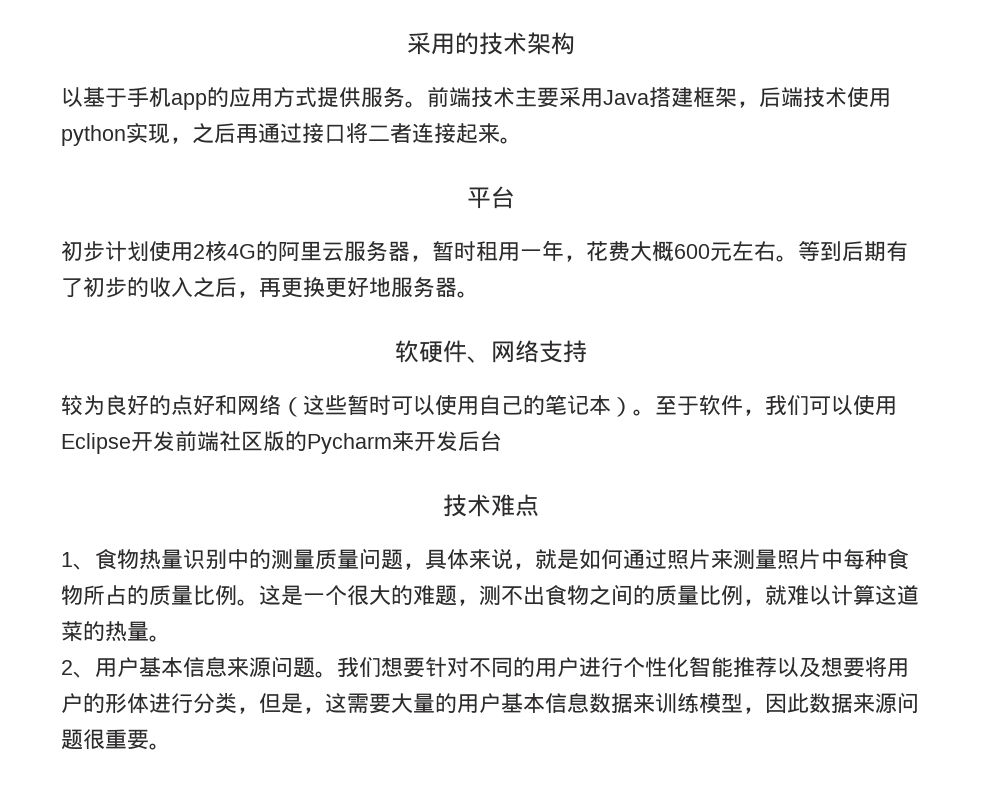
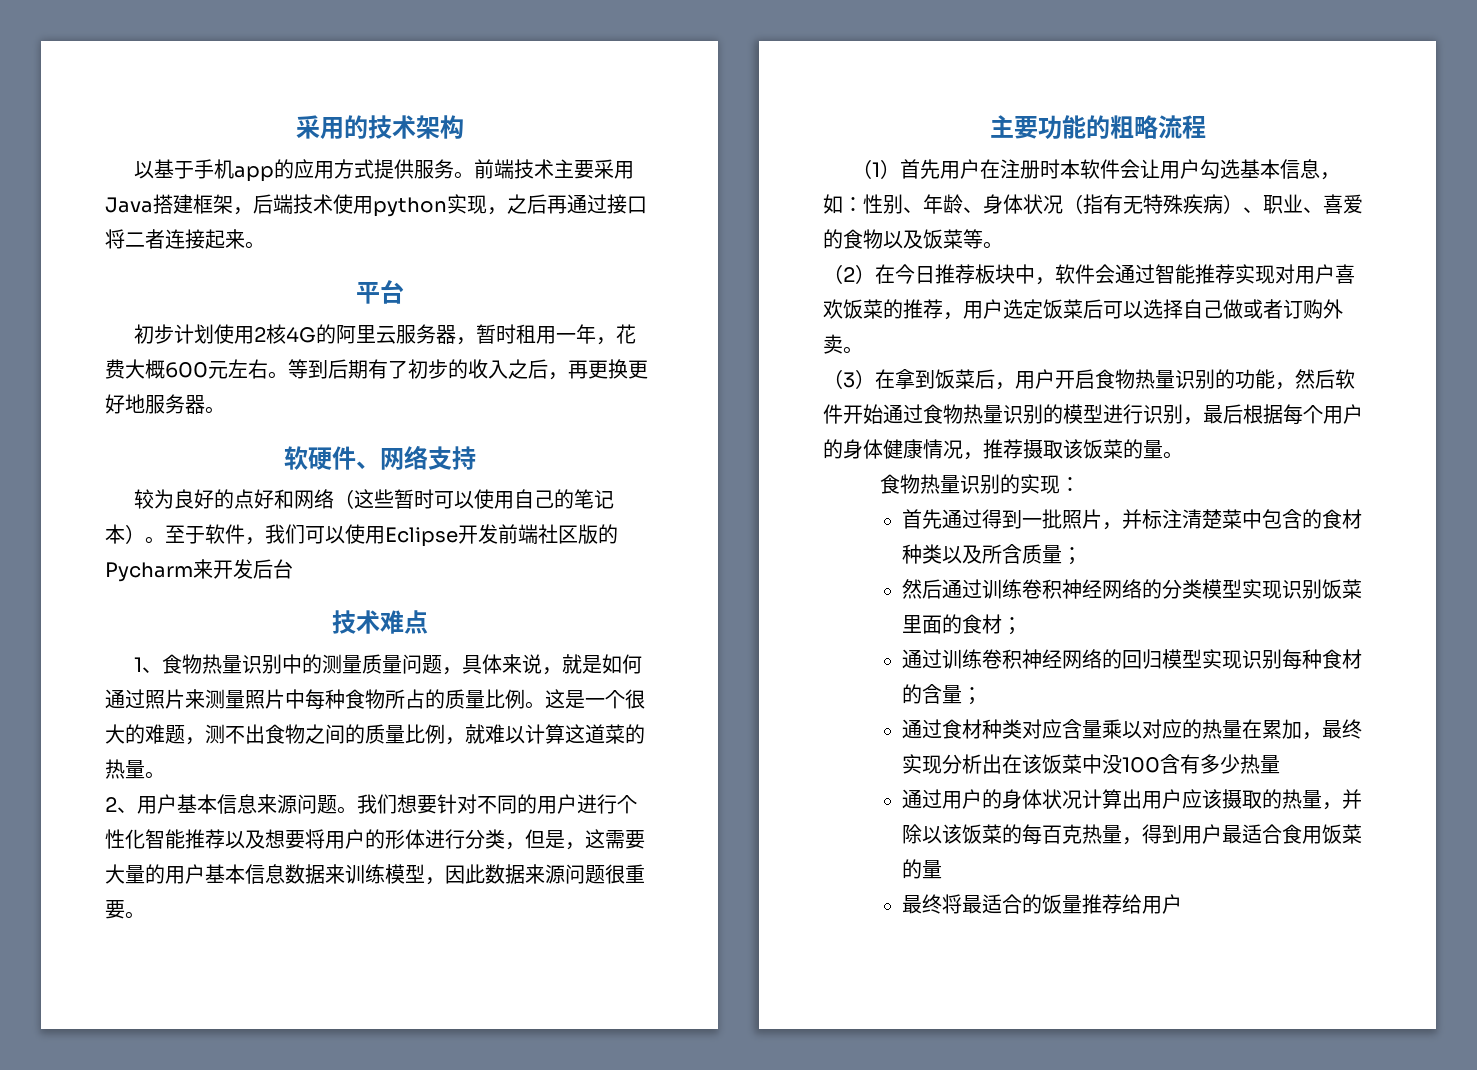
+ 主要功能的粗略流程
+ （1）首先用户在注册时本软件会让用户勾选基本信息，如：性别、年龄、身体状况（指有无特殊疾病）、职业、喜爱的食物以及饭菜等。
+ （2）在今日推荐板块中，软件会通过智能推荐实现对用户喜欢饭菜的推荐，用户选定饭菜后可以选择自己做或者订购外卖。
+ （3）在拿到饭菜后，用户开启食物热量识别的功能，然后软件开始通过食物热量识别的模型进行识别，最后根据每个用户的身体健康情况，推荐摄取该饭菜的量。
+ 食物热量识别的实现：
+ 首先通过得到一批照片，并标注清楚菜中包含的食材种类以及所含质量；
+ 然后通过训练卷积神经网络的分类模型实现识别饭菜里面的食材；
+ 通过训练卷积神经网络的回归模型实现识别每种食材的含量；
+ 通过食材种类对应含量乘以对应的热量在累加，最终实现分析出在该饭菜中没100含有多少热量
+ 通过用户的身体状况计算出用户应该摄取的热量，并除以该饭菜的每百克热量，得到用户最适合食用饭菜的量
+ 最终将最适合的饭量推荐给用户

